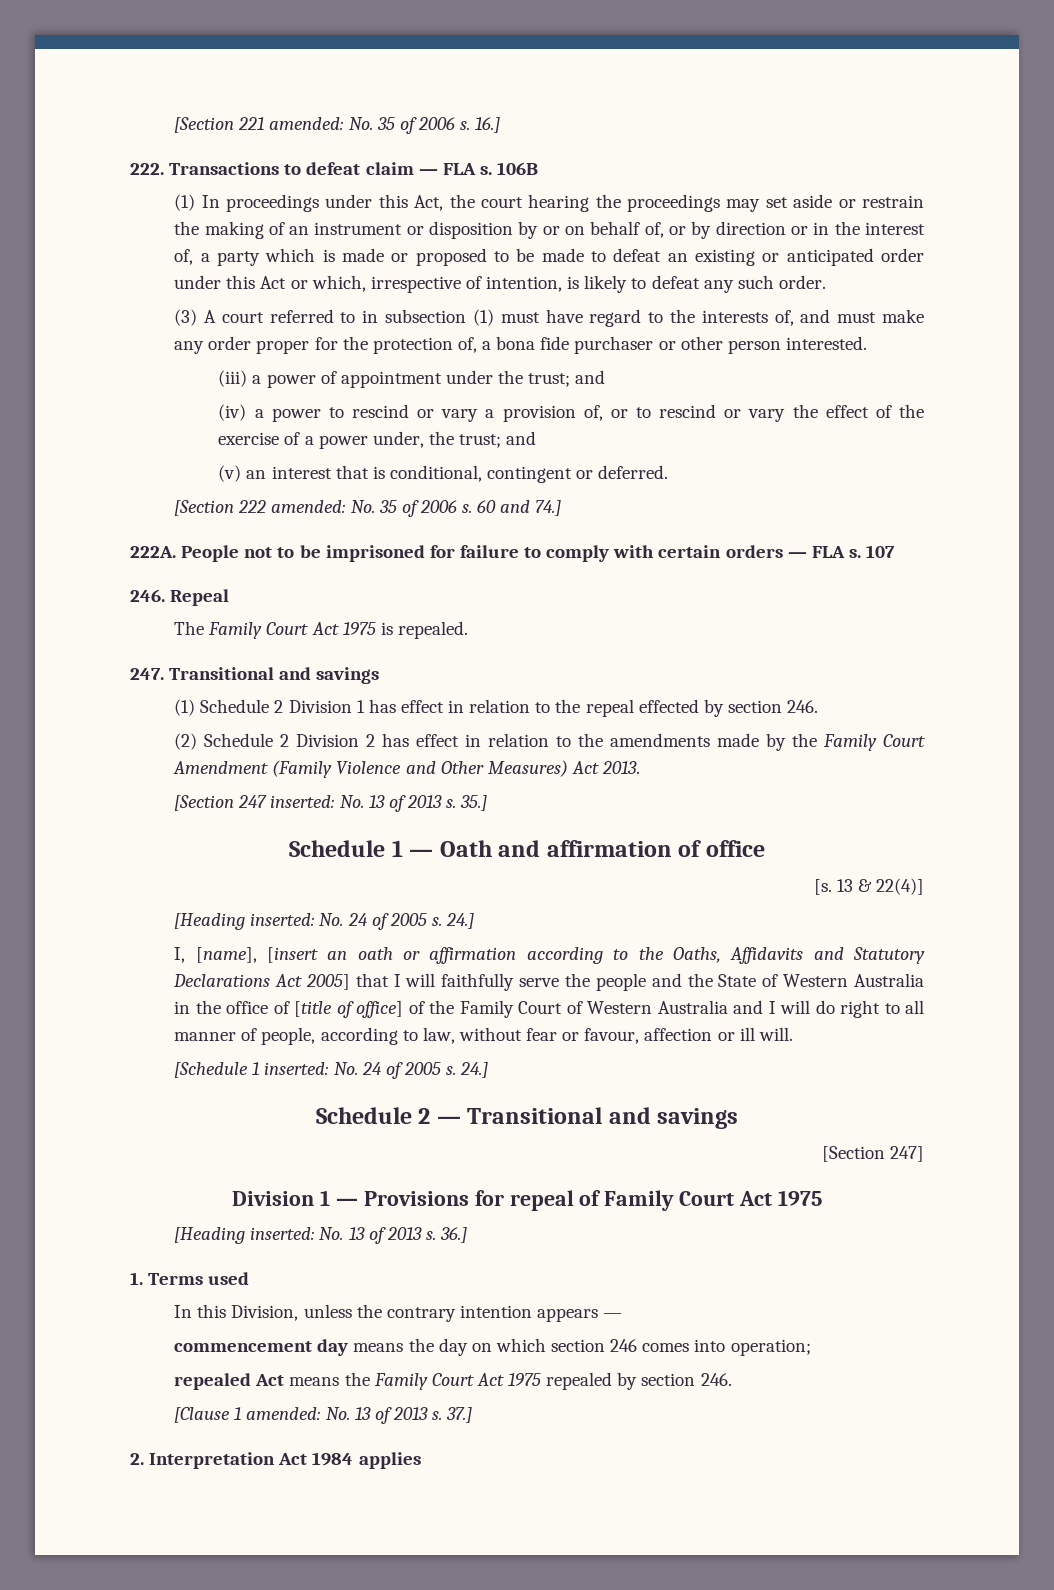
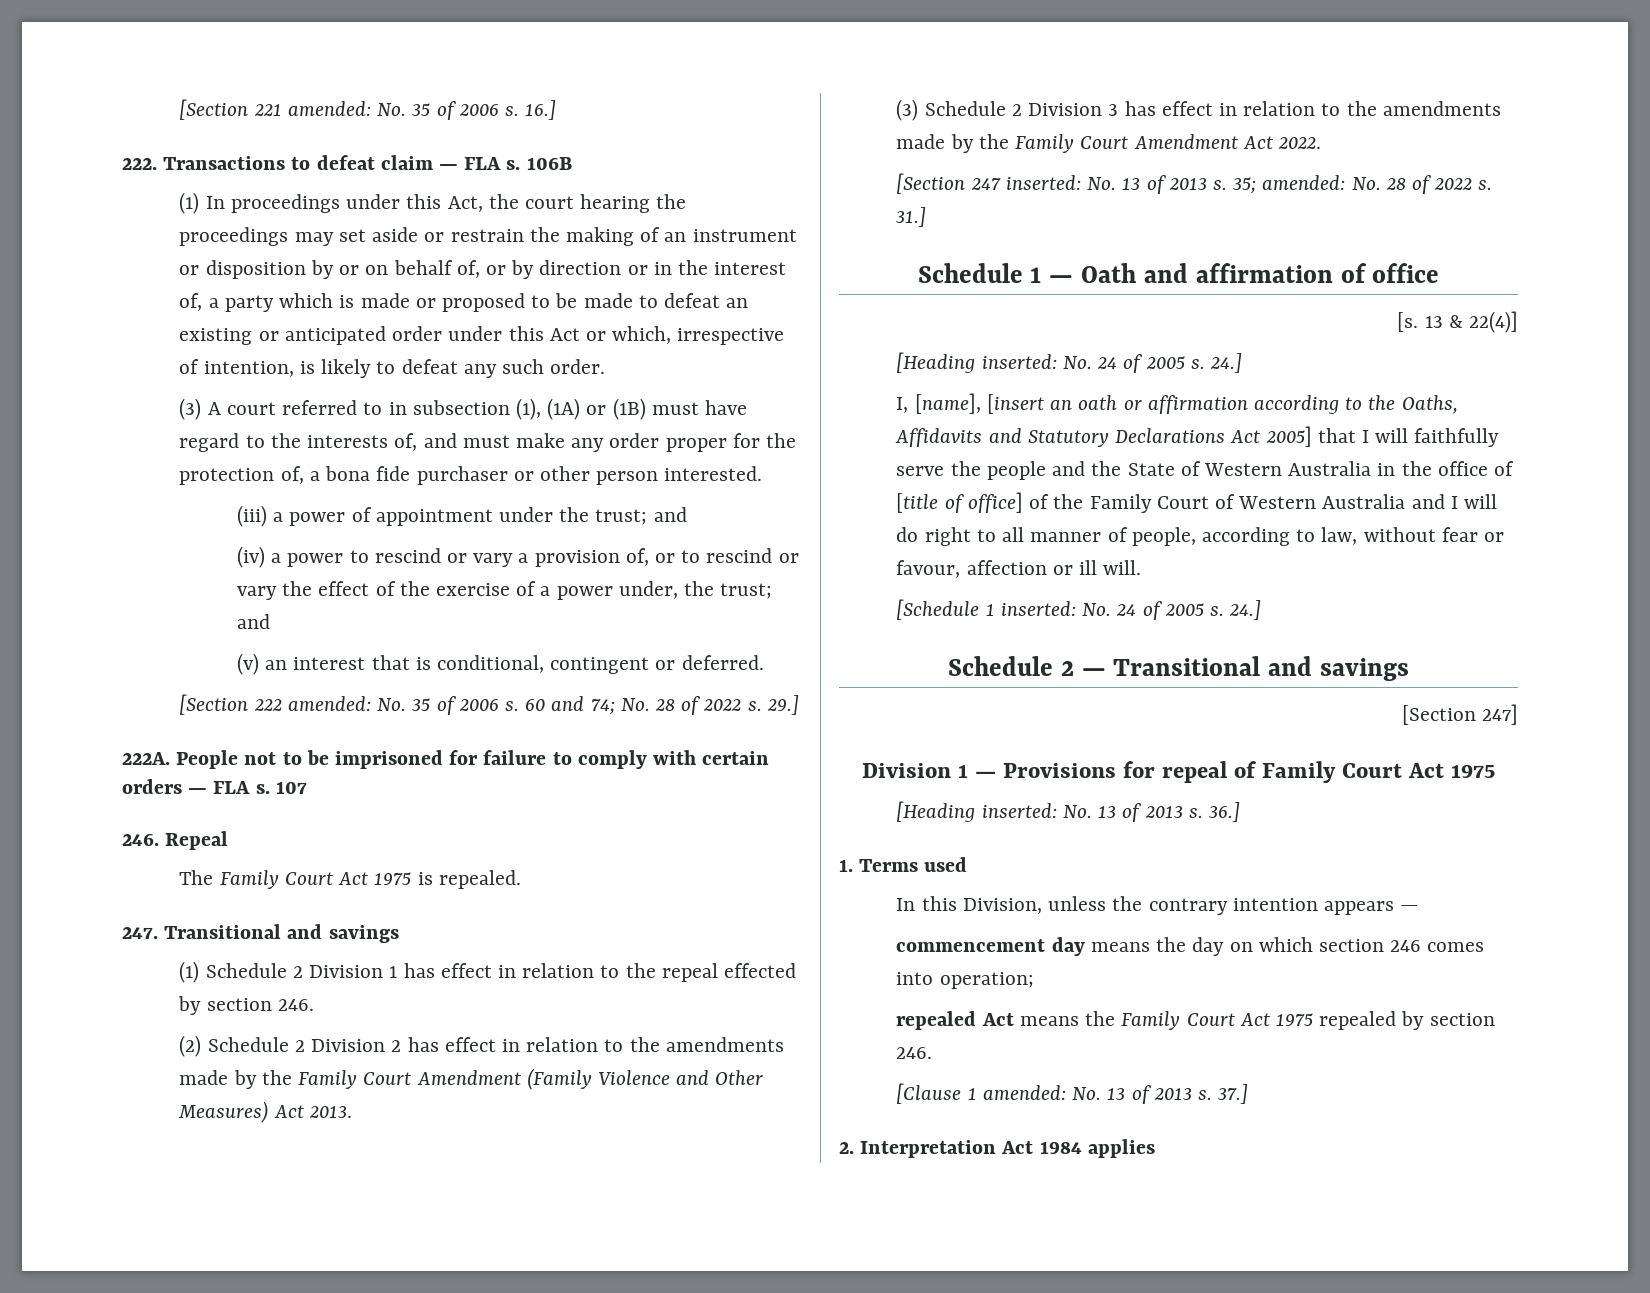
- (3) A court referred to in subsection (1) must have regard to the interests of, and must make any order proper for the protection of, a bona fide purchaser or other person interested.
+ (3) A court referred to in subsection (1), (1A) or (1B) must have regard to the interests of, and must make any order proper for the protection of, a bona fide purchaser or other person interested.
- 60 and 74.]
+ 60 and 74; No. 28 of 2022 s. 29.]
+ (3) Schedule 2 Division 3 has effect in relation to the amendments made by the Family Court Amendment Act 2022.
- 35.]
+ 35; amended: No. 28 of 2022 s. 31.]

